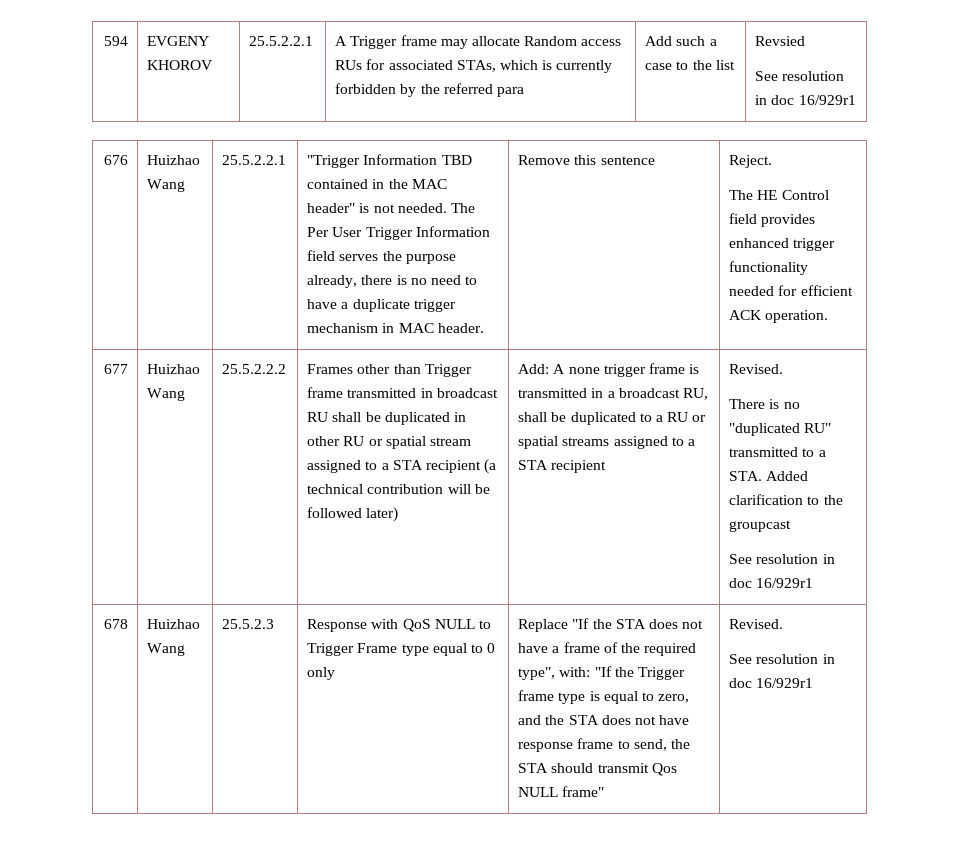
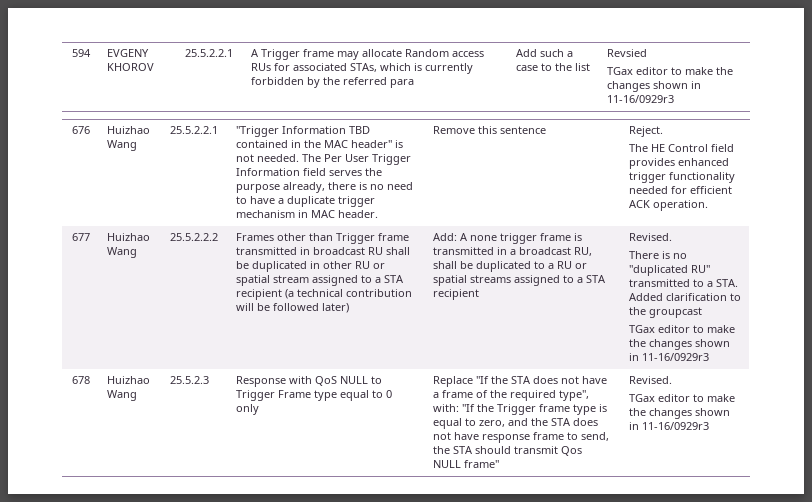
  594 | EVGENY KHOROV | 25.5.2.2.1 | A Trigger frame may allocate Random access RUs for associated STAs, which is currently forbidden by the referred para | Add such a case to the list | Revsied
- See resolution in doc 16/929r1
+ TGax editor to make the changes shown in 11-16/0929r3
  There is no "duplicated RU" transmitted to a STA. Added clarification to the groupcast
- See resolution in doc 16/929r1
+ TGax editor to make the changes shown in 11-16/0929r3
  Replace "If the STA does not have a frame of the required type", with: "If the Trigger frame type is equal to zero, and the STA does not have response frame to send, the STA should transmit Qos NULL frame" | Revised.
- See resolution in doc 16/929r1
+ TGax editor to make the changes shown in 11-16/0929r3

